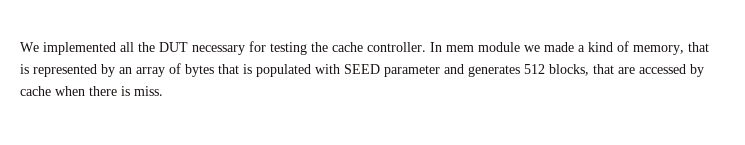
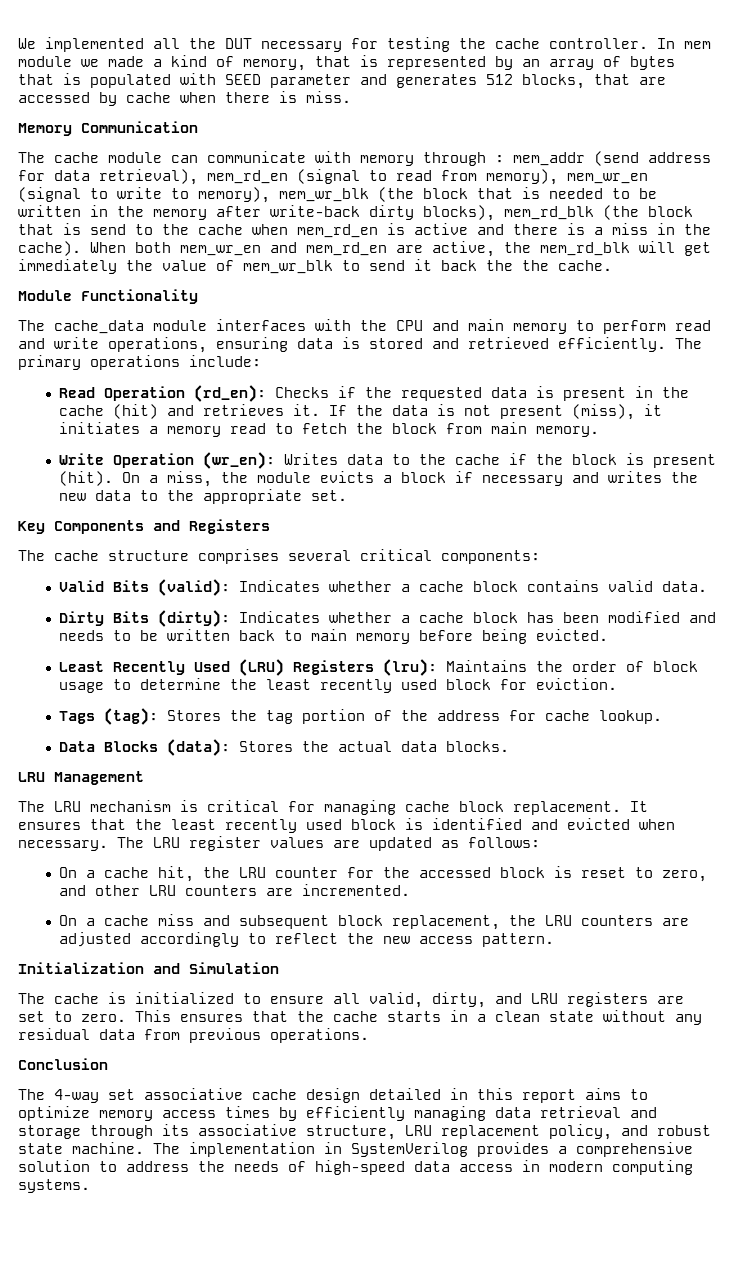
+ Memory Communication
+ The cache module can communicate with memory through : mem_addr (send address for data retrieval), mem_rd_en (signal to read from memory), mem_wr_en (signal to write to memory), mem_wr_blk (the block that is needed to be written in the memory after write-back dirty blocks), mem_rd_blk (the block that is send to the cache when mem_rd_en is active and there is a miss in the cache). When both mem_wr_en and mem_rd_en are active, the mem_rd_blk will get immediately the value of mem_wr_blk to send it back the the cache.
+ Module Functionality
+ The cache_data module interfaces with the CPU and main memory to perform read and write operations, ensuring data is stored and retrieved efficiently. The primary operations include:
+ Read Operation (rd_en): Checks if the requested data is present in the cache (hit) and retrieves it. If the data is not present (miss), it initiates a memory read to fetch the block from main memory.
+ Write Operation (wr_en): Writes data to the cache if the block is present (hit). On a miss, the module evicts a block if necessary and writes the new data to the appropriate set.
+ Key Components and Registers
+ The cache structure comprises several critical components:
+ Valid Bits (valid): Indicates whether a cache block contains valid data.
+ Dirty Bits (dirty): Indicates whether a cache block has been modified and needs to be written back to main memory before being evicted.
+ Least Recently Used (LRU) Registers (lru): Maintains the order of block usage to determine the least recently used block for eviction.
+ Tags (tag): Stores the tag portion of the address for cache lookup.
+ Data Blocks (data): Stores the actual data blocks.
+ LRU Management
+ The LRU mechanism is critical for managing cache block replacement. It ensures that the least recently used block is identified and evicted when necessary. The LRU register values are updated as follows:
+ On a cache hit, the LRU counter for the accessed block is reset to zero, and other LRU counters are incremented.
+ On a cache miss and subsequent block replacement, the LRU counters are adjusted accordingly to reflect the new access pattern.
+ Initialization and Simulation
+ The cache is initialized to ensure all valid, dirty, and LRU registers are set to zero. This ensures that the cache starts in a clean state without any residual data from previous operations.
+ Conclusion
+ The 4-way set associative cache design detailed in this report aims to optimize memory access times by efficiently managing data retrieval and storage through its associative structure, LRU replacement policy, and robust state machine. The implementation in SystemVerilog provides a comprehensive solution to address the needs of high-speed data access in modern computing systems.

